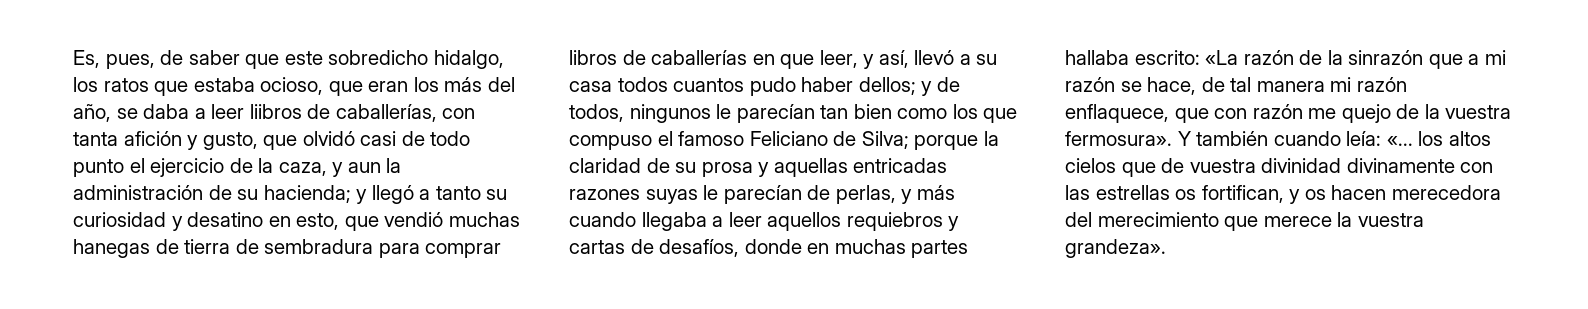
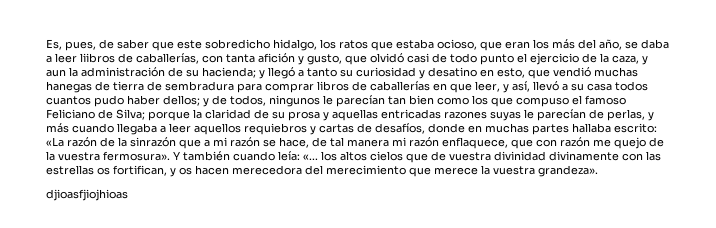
+ djioasfjiojhioas

